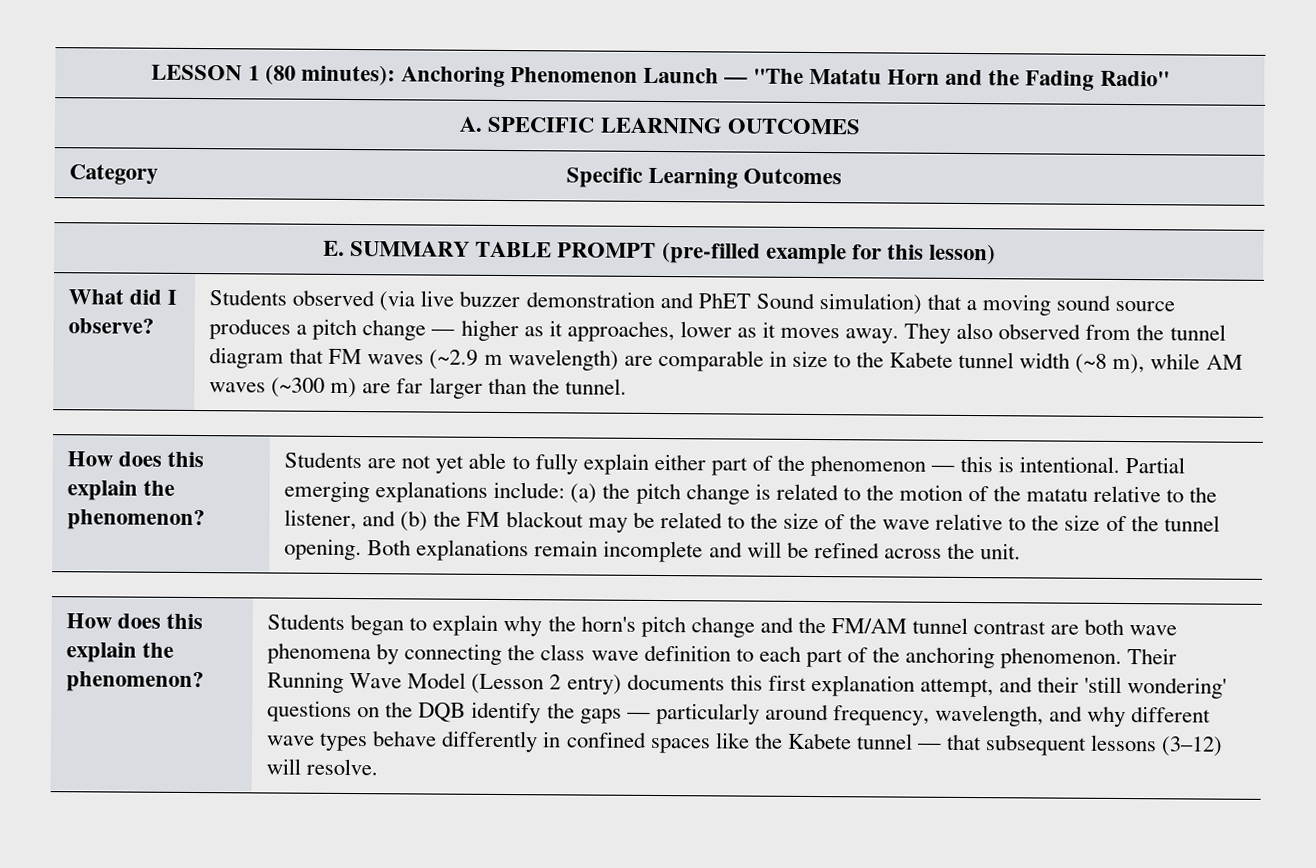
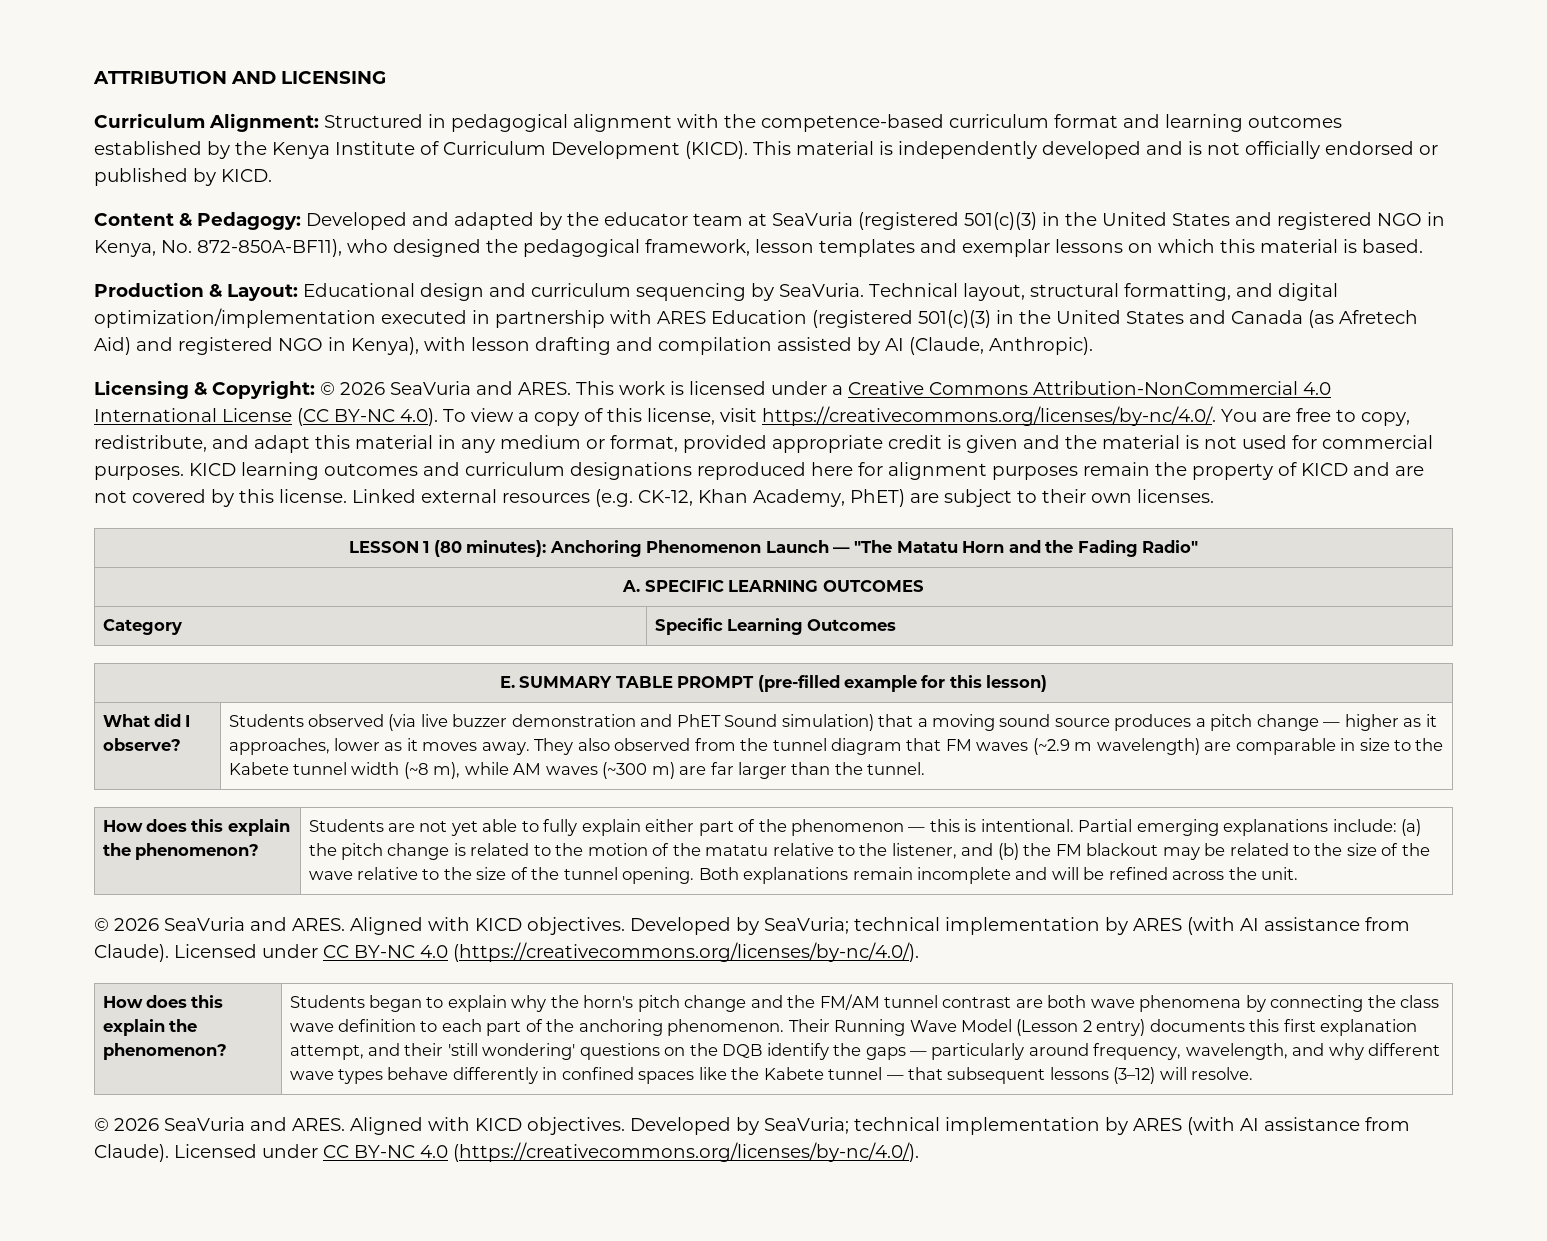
+ ATTRIBUTION AND LICENSING
+ Curriculum Alignment: Structured in pedagogical alignment with the competence-based curriculum format and learning outcomes established by the Kenya Institute of Curriculum Development (KICD). This material is independently developed and is not officially endorsed or published by KICD.
+ Content & Pedagogy: Developed and adapted by the educator team at SeaVuria (registered 501(c)(3) in the United States and registered NGO in Kenya, No. 872-850A-BF11), who designed the pedagogical framework, lesson templates and exemplar lessons on which this material is based.
+ Production & Layout: Educational design and curriculum sequencing by SeaVuria. Technical layout, structural formatting, and digital optimization/implementation executed in partnership with ARES Education (registered 501(c)(3) in the United States and Canada (as Afretech Aid) and registered NGO in Kenya), with lesson drafting and compilation assisted by AI (Claude, Anthropic).
+ Licensing & Copyright: © 2026 SeaVuria and ARES. This work is licensed under a Creative Commons Attribution-NonCommercial 4.0 International License (CC BY-NC 4.0). To view a copy of this license, visit https://creativecommons.org/licenses/by-nc/4.0/. You are free to copy, redistribute, and adapt this material in any medium or format, provided appropriate credit is given and the material is not used for commercial purposes. KICD learning outcomes and curriculum designations reproduced here for alignment purposes remain the property of KICD and are not covered by this license. Linked external resources (e.g. CK-12, Khan Academy, PhET) are subject to their own licenses.
  Both explanations remain incomplete and will be refined across the unit.
+ © 2026 SeaVuria and ARES. Aligned with KICD objectives. Developed by SeaVuria; technical implementation by ARES (with AI assistance from Claude). Licensed under CC BY-NC 4.0 (https://creativecommons.org/licenses/by-nc/4.0/).
  Their Running Wave Model (Lesson 2 entry) documents this first explanation attempt, and their 'still wondering' questions on the DQB identify the gaps — particularly around frequency, wavelength, and why different wave types behave differently in confined spaces like the Kabete tunnel — that subsequent lessons (3–12) will resolve.
+ © 2026 SeaVuria and ARES. Aligned with KICD objectives. Developed by SeaVuria; technical implementation by ARES (with AI assistance from Claude). Licensed under CC BY-NC 4.0 (https://creativecommons.org/licenses/by-nc/4.0/).

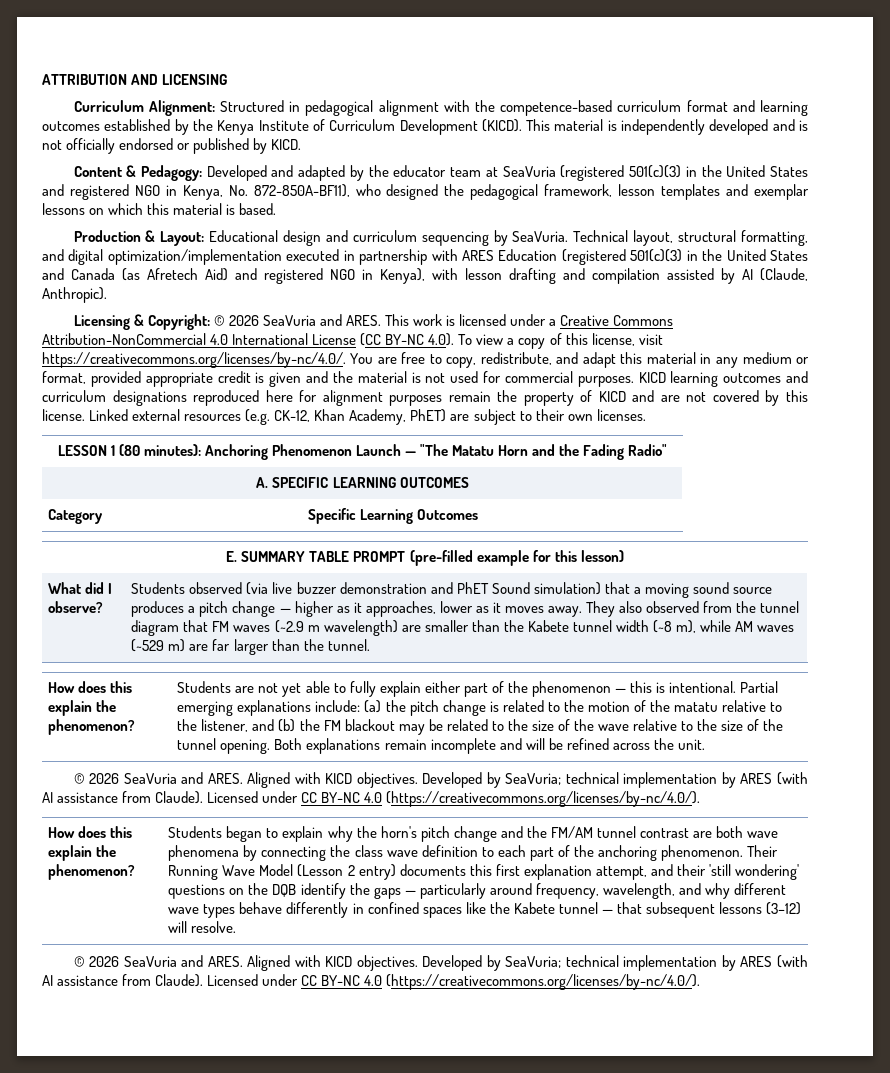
- They also observed from the tunnel diagram that FM waves (~2.9 m wavelength) are comparable in size to the Kabete tunnel width (~8 m), while AM waves (~300 m) are far larger than the tunnel.
+ They also observed from the tunnel diagram that FM waves (~2.9 m wavelength) are smaller than the Kabete tunnel width (~8 m), while AM waves (~529 m) are far larger than the tunnel.

